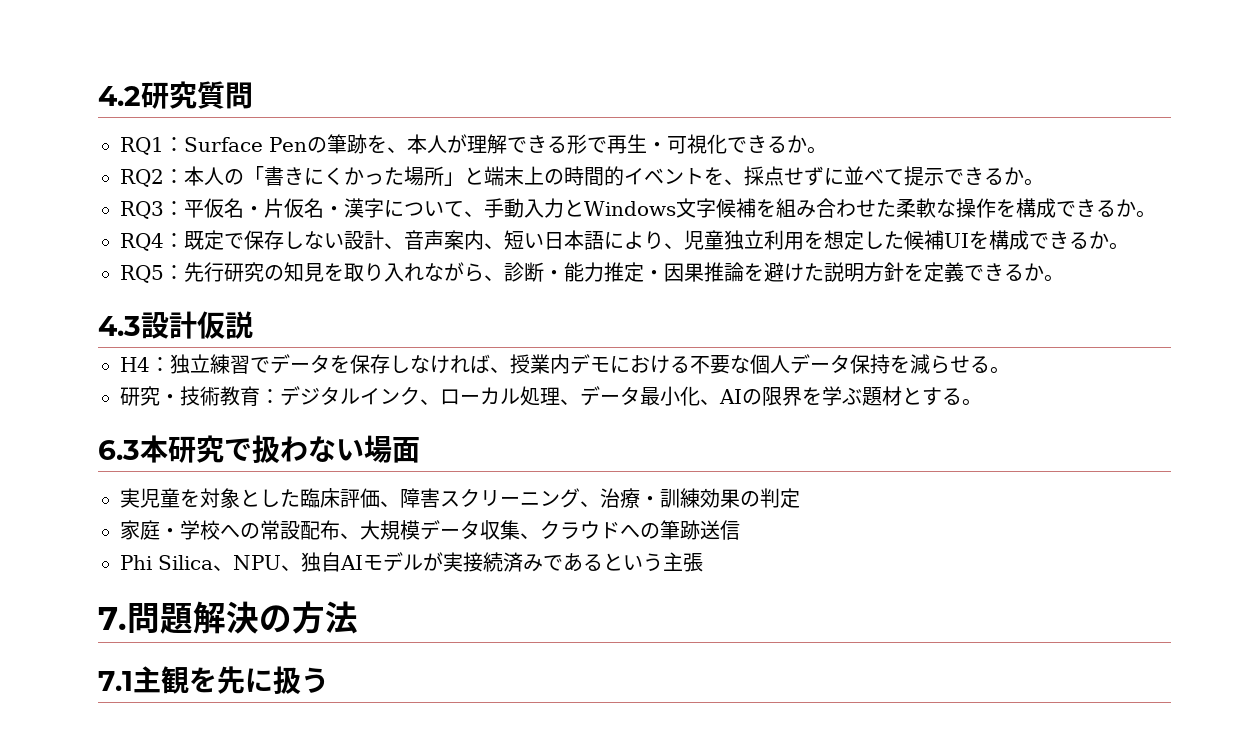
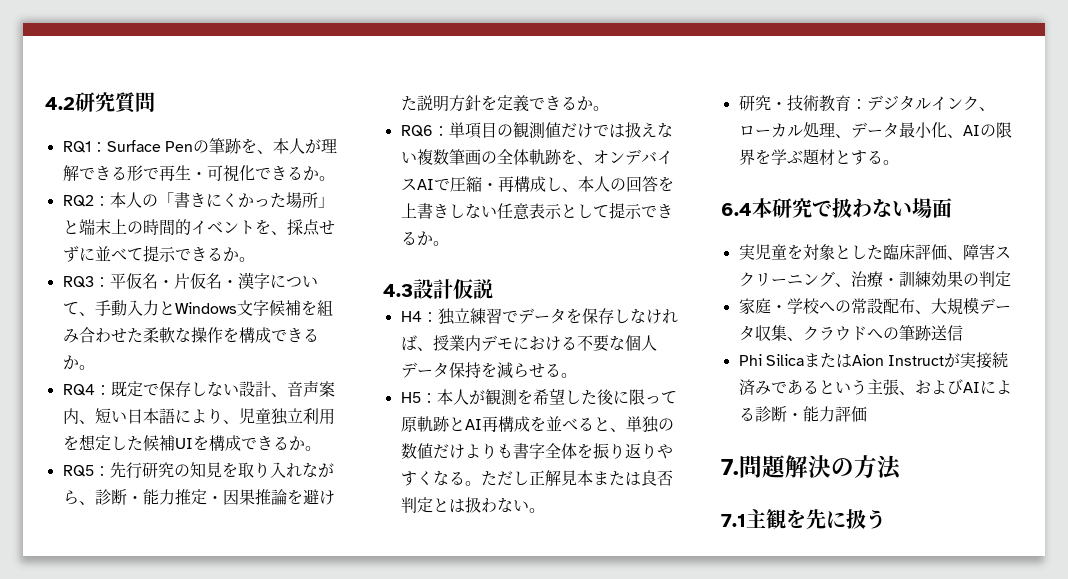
+ RQ6：単項目の観測値だけでは扱えない複数筆画の全体軌跡を、オンデバイスAIで圧縮・再構成し、本人の回答を上書きしない任意表示として提示できるか。
+ H5：本人が観測を希望した後に限って原軌跡とAI再構成を並べると、単独の数値だけよりも書字全体を振り返りやすくなる。ただし正解見本または良否判定とは扱わない。
- 6.3本研究で扱わない場面
+ 6.4本研究で扱わない場面
- Phi Silica、NPU、独自AIモデルが実接続済みであるという主張
+ Phi SilicaまたはAion Instructが実接続済みであるという主張、およびAIによる診断・能力評価

